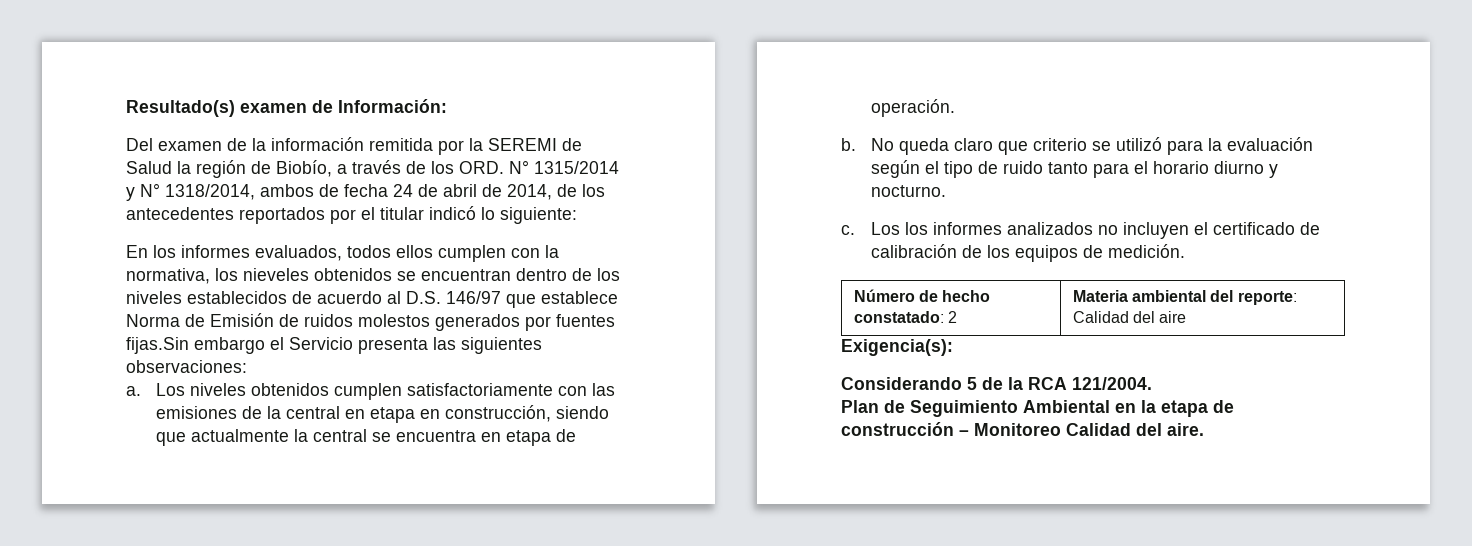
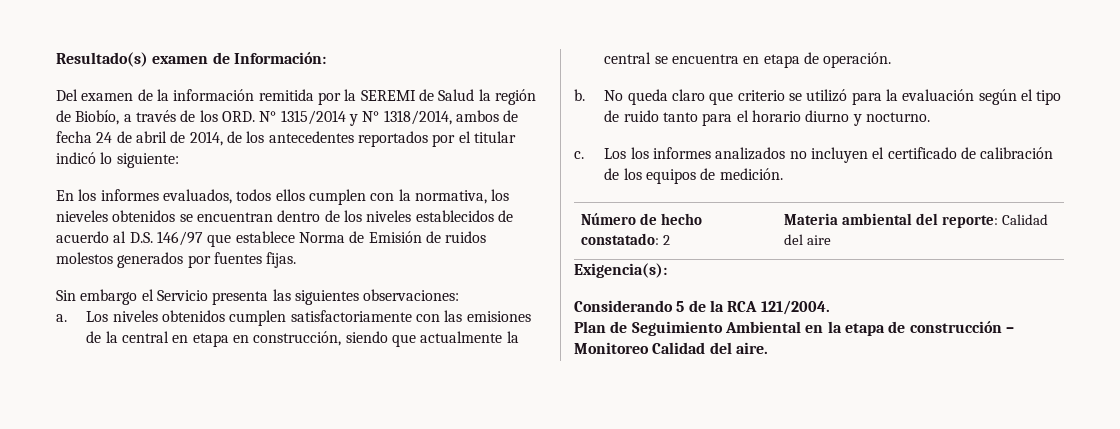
- En los informes evaluados, todos ellos cumplen con la normativa, los nieveles obtenidos se encuentran dentro de los niveles establecidos de acuerdo al D.S. 146/97 que establece Norma de Emisión de ruidos molestos generados por fuentes fijas.Sin embargo el Servicio presenta las siguientes observaciones:
+ En los informes evaluados, todos ellos cumplen con la normativa, los nieveles obtenidos se encuentran dentro de los niveles establecidos de acuerdo al D.S. 146/97 que establece Norma de Emisión de ruidos molestos generados por fuentes fijas.
+ Sin embargo el Servicio presenta las siguientes observaciones:

